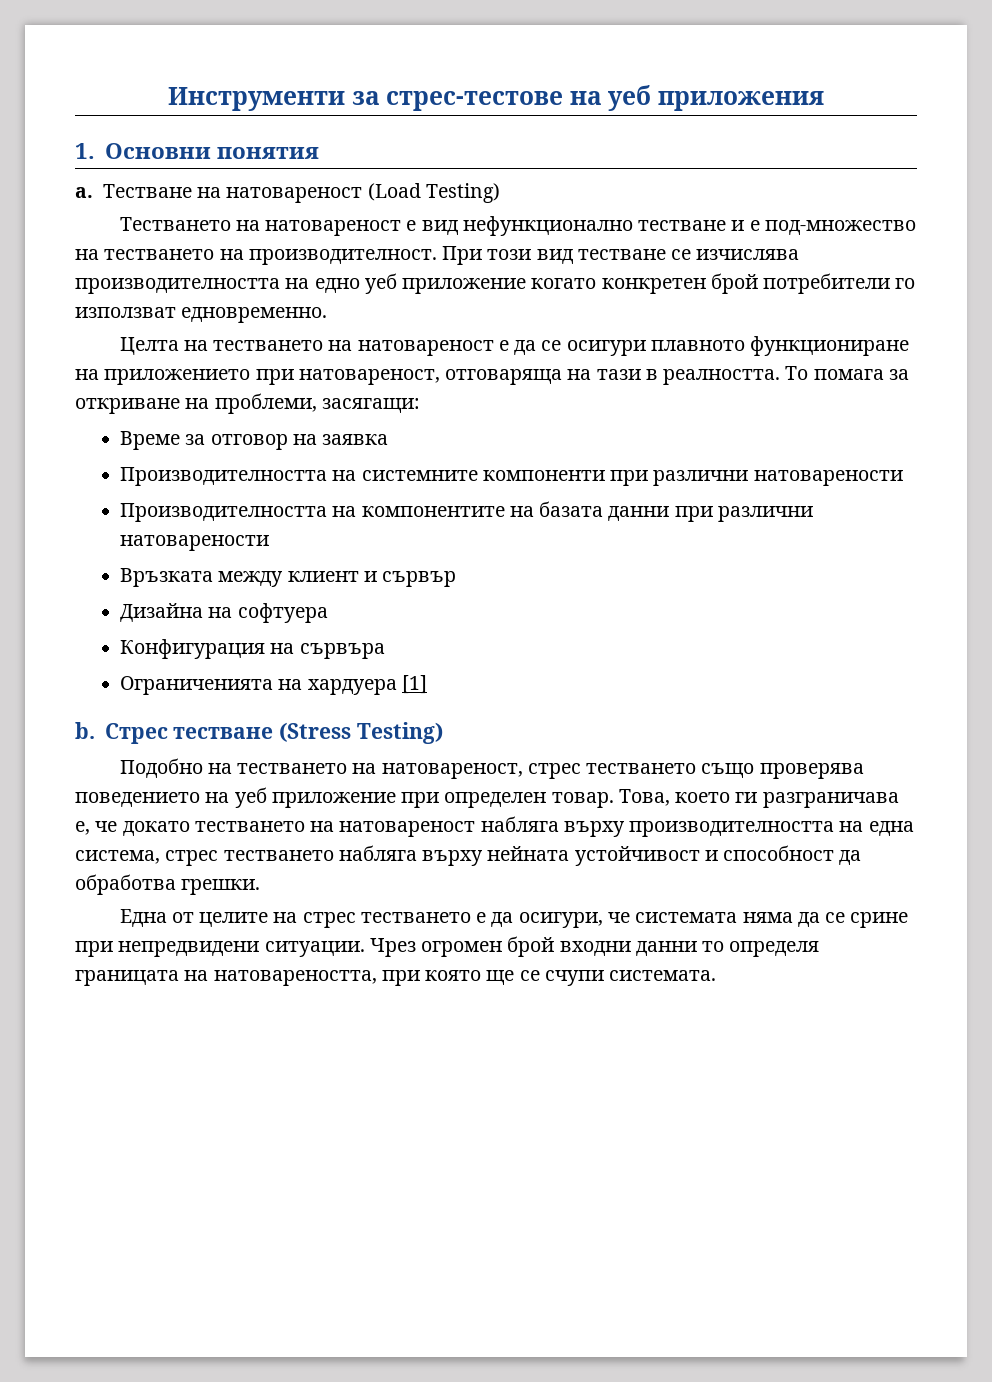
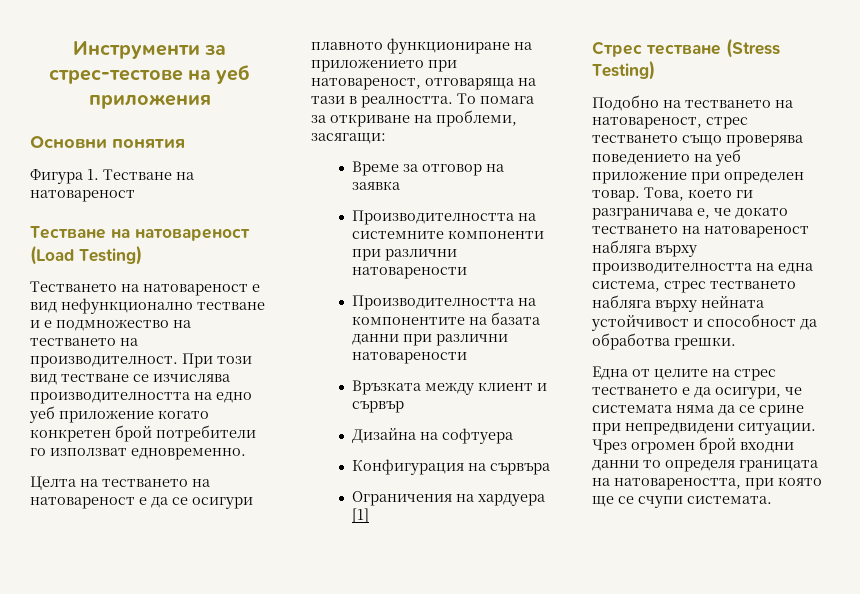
- 1. Основни понятия
+ Основни понятия
- a. Тестване на натовареност (Load Testing)
+ Фигура 1. Тестване на натовареност
+ Тестване на натовареност (Load Testing)
- Тестването на натовареност е вид нефункционално тестване и е под-множество на тестването на производителност.
+ Тестването на натовареност е вид нефункционално тестване и е подмножество на тестването на производителност.
- Ограниченията на хардуера [1]
+ Ограничения на хардуера [1]
- b.

